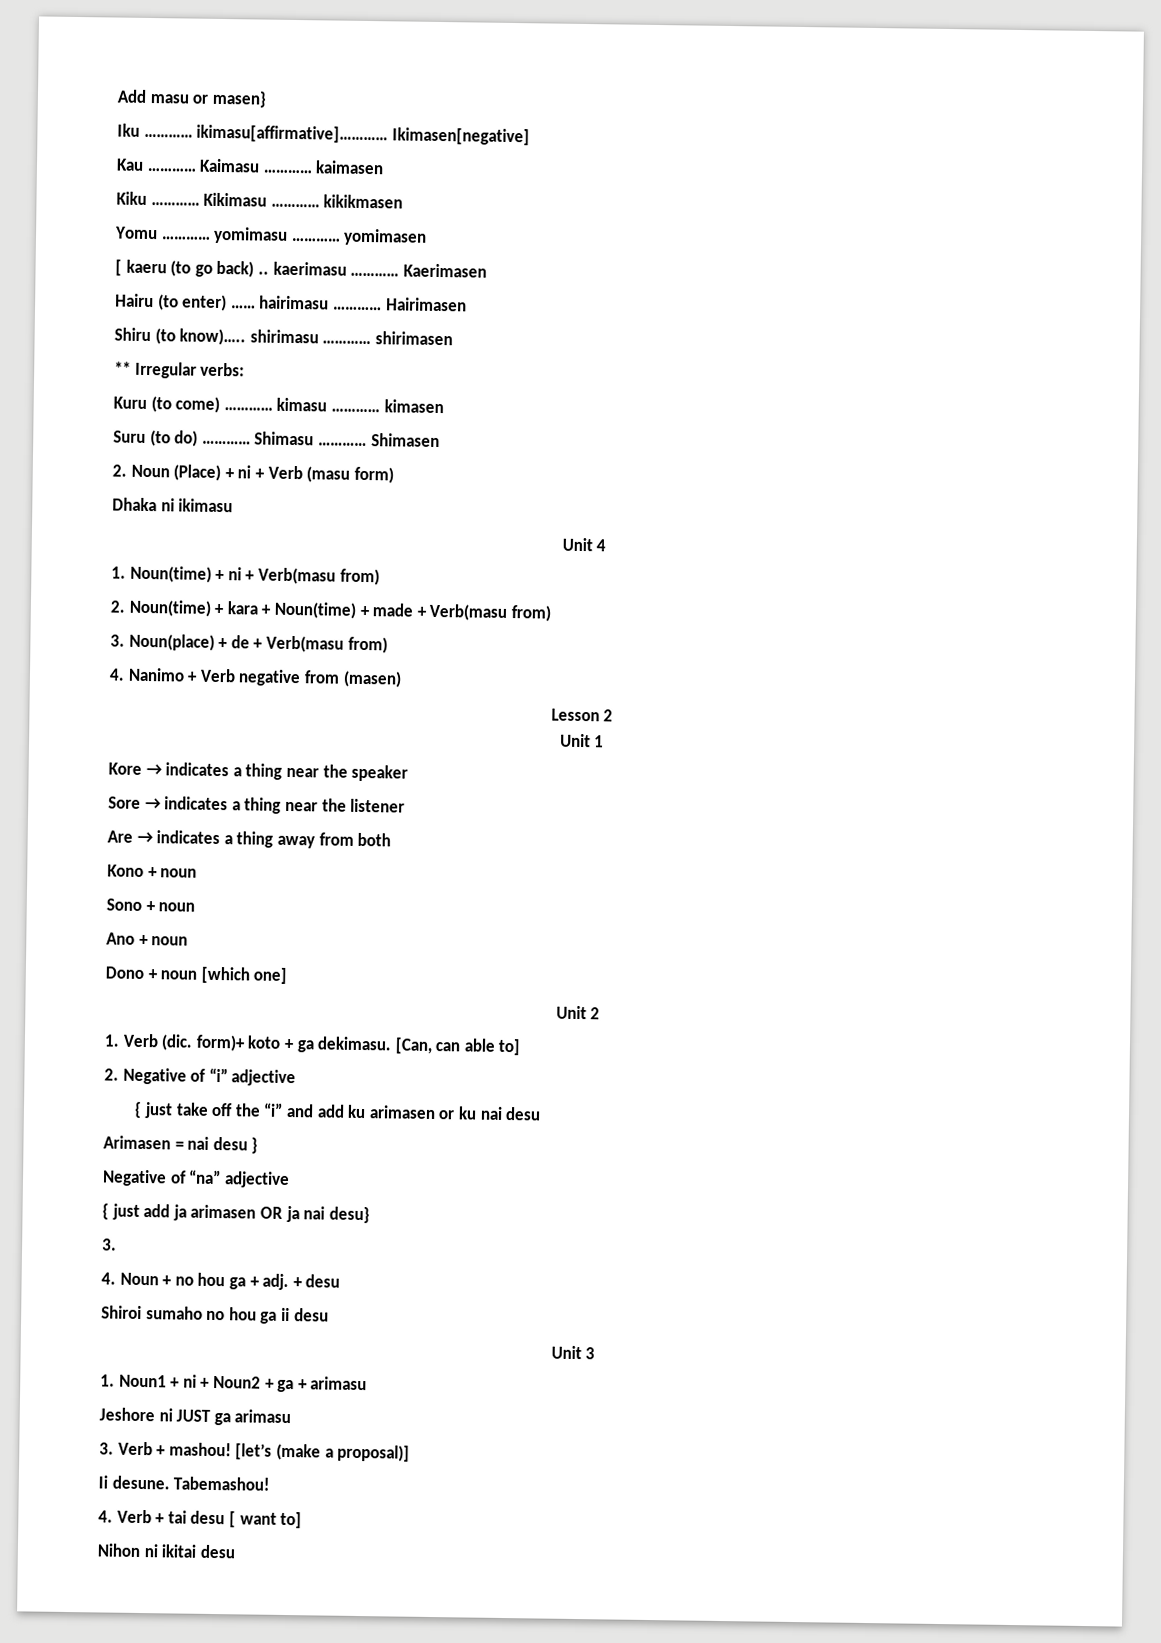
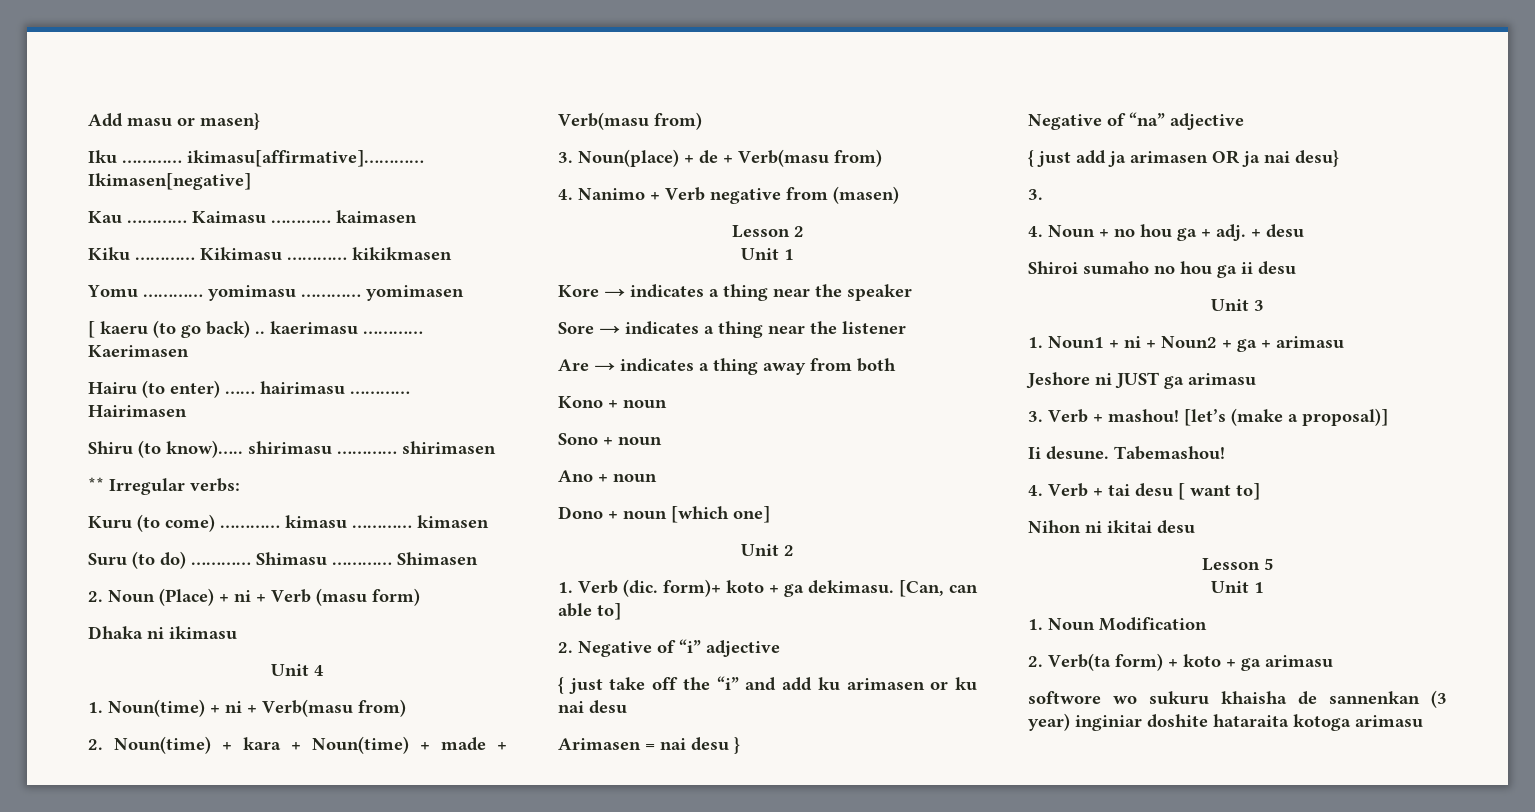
+ Lesson 5
+ Unit 1
+ 1. Noun Modification
+ 2. Verb(ta form) + koto + ga arimasu
+ softwore wo sukuru khaisha de sannenkan (3 year) inginiar doshite hataraita kotoga arimasu

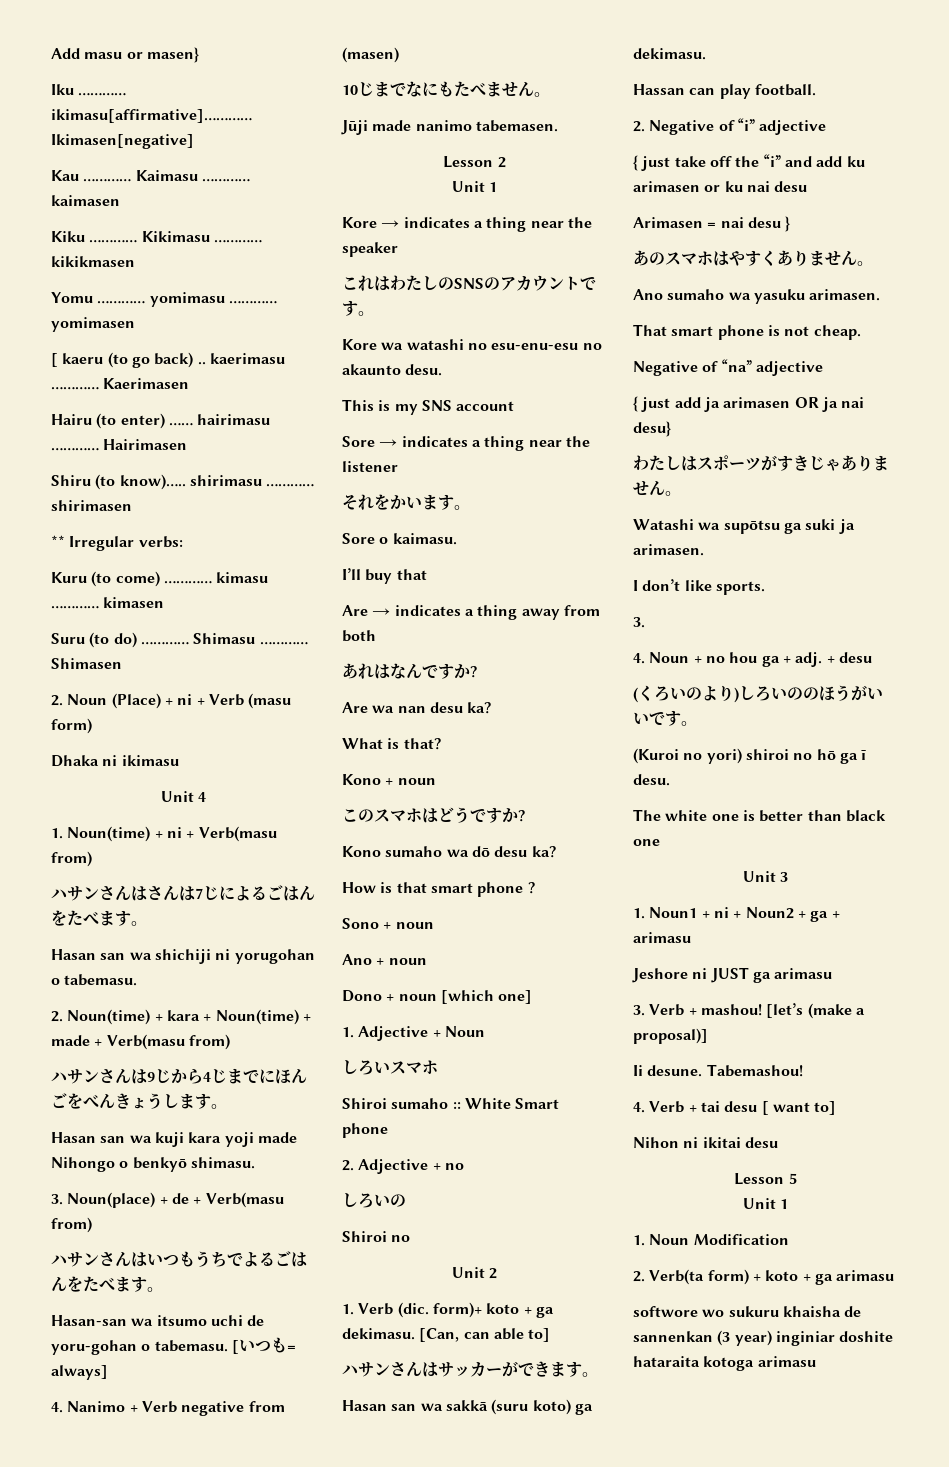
+ ハサンさんはさんは7じによるごはんをたべます。
+ Hasan san wa shichiji ni yorugohan o tabemasu.
+ ハサンさんは9じから4じまでにほんごをべんきょうします。
+ Hasan san wa kuji kara yoji made Nihongo o benkyō shimasu.
+ ハサンさんはいつもうちでよるごはんをたべます。
+ Hasan-san wa itsumo uchi de yoru-gohan o tabemasu. [いつも= always]
+ 10じまでなにもたべません。
+ Jūji made nanimo tabemasen.
+ これはわたしのSNSのアカウントです。
+ Kore wa watashi no esu-enu-esu no akaunto desu.
+ This is my SNS account
+ それをかいます。
+ Sore o kaimasu.
+ I’ll buy that
+ あれはなんですか?
+ Are wa nan desu ka?
+ What is that?
  Kono + noun
+ このスマホはどうですか?
+ Kono sumaho wa dō desu ka?
+ How is that smart phone ?
+ 1. Adjective + Noun
+ しろいスマホ
+ Shiroi sumaho :: White Smart phone
+ 2. Adjective + no
+ しろいの
+ Shiroi no
+ ハサンさんはサッカーができます。
+ Hasan san wa sakkā (suru koto) ga dekimasu.
+ Hassan can play football.
+ あのスマホはやすくありません。
+ Ano sumaho wa yasuku arimasen.
+ That smart phone is not cheap.
+ わたしはスポーツがすきじゃありません。
+ Watashi wa supōtsu ga suki ja arimasen.
+ I don’t like sports.
- Shiroi sumaho no hou ga ii desu
+ (くろいのより)しろいののほうがいいです。
+ (Kuroi no yori) shiroi no hō ga ī desu.
+ The white one is better than black one

